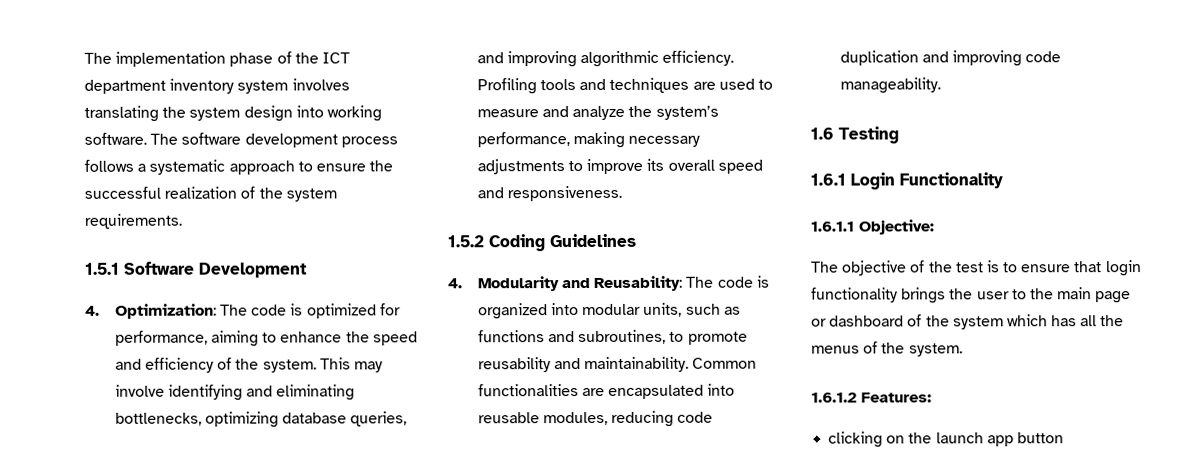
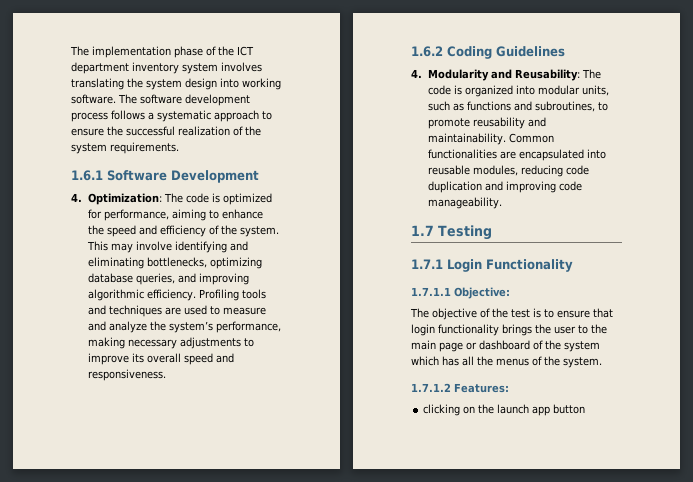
- 1.5.1 Software Development
+ 1.6.1 Software Development
- 1.5.2 Coding Guidelines
+ 1.6.2 Coding Guidelines
- 1.6 Testing
+ 1.7 Testing
- 1.6.1 Login Functionality
+ 1.7.1 Login Functionality
- 1.6.1.1 Objective:
+ 1.7.1.1 Objective:
- 1.6.1.2 Features:
+ 1.7.1.2 Features:

